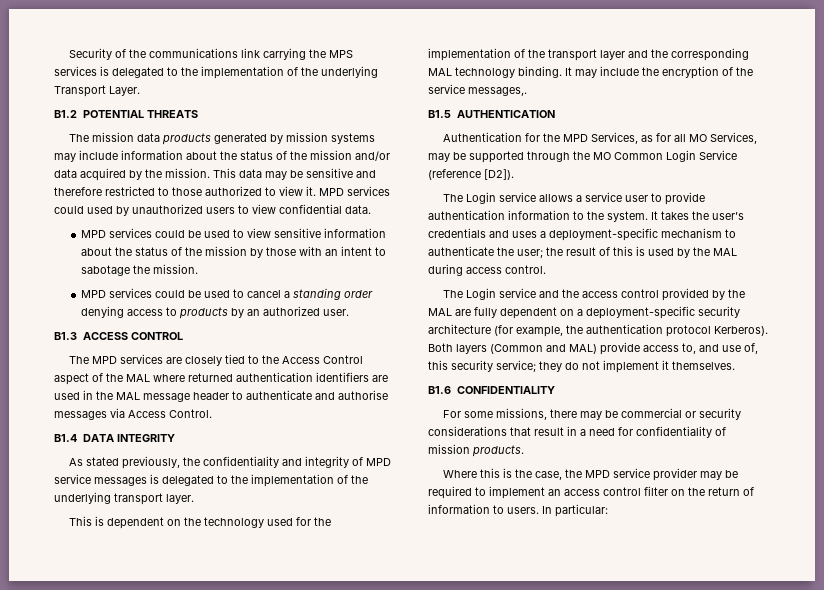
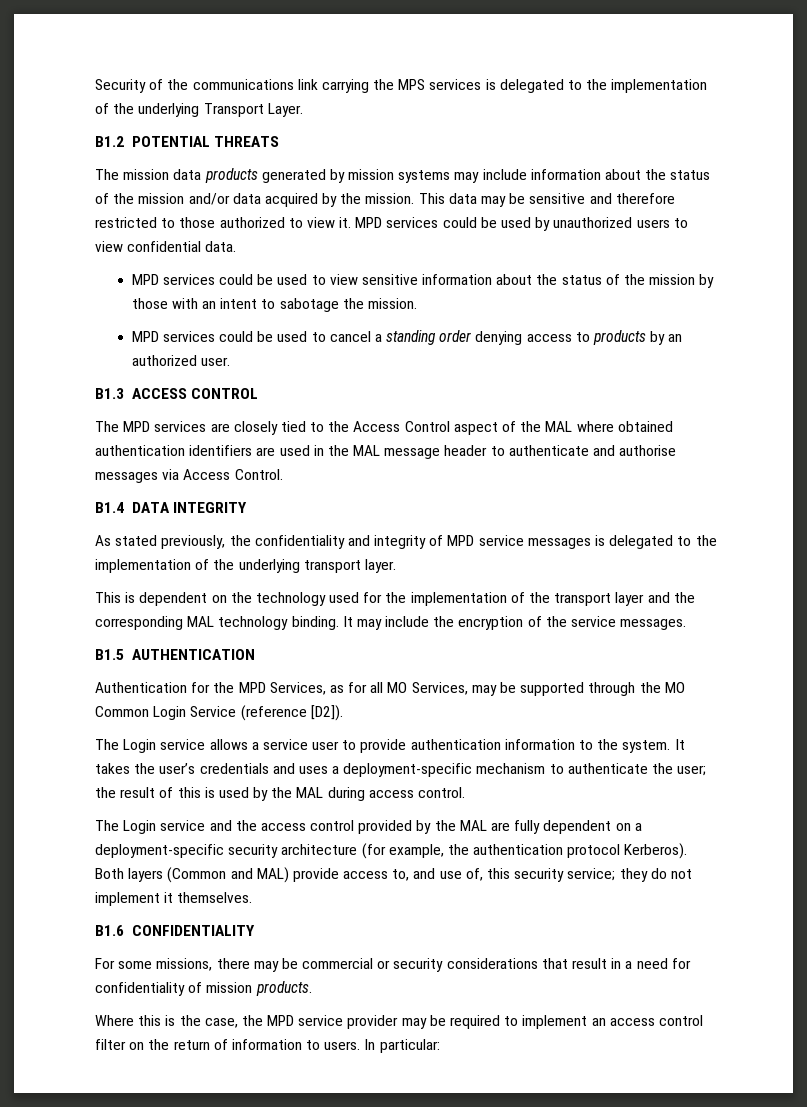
- MPD services could used by unauthorized users to view confidential data.
+ MPD services could be used by unauthorized users to view confidential data.
- The MPD services are closely tied to the Access Control aspect of the MAL where returned authentication identifiers are used in the MAL message header to authenticate and authorise messages via Access Control.
+ The MPD services are closely tied to the Access Control aspect of the MAL where obtained authentication identifiers are used in the MAL message header to authenticate and authorise messages via Access Control.
- It may include the encryption of the service messages,.
+ It may include the encryption of the service messages.

